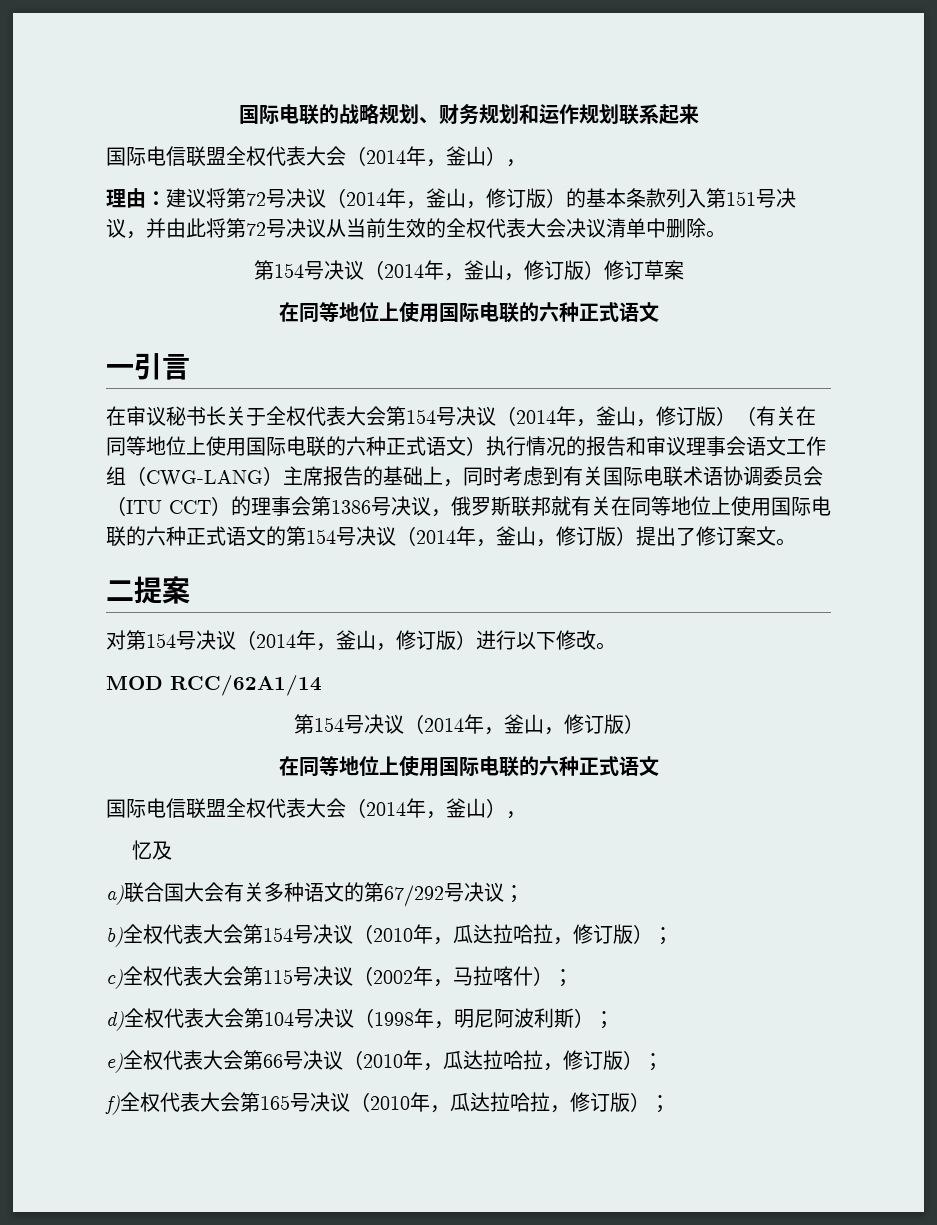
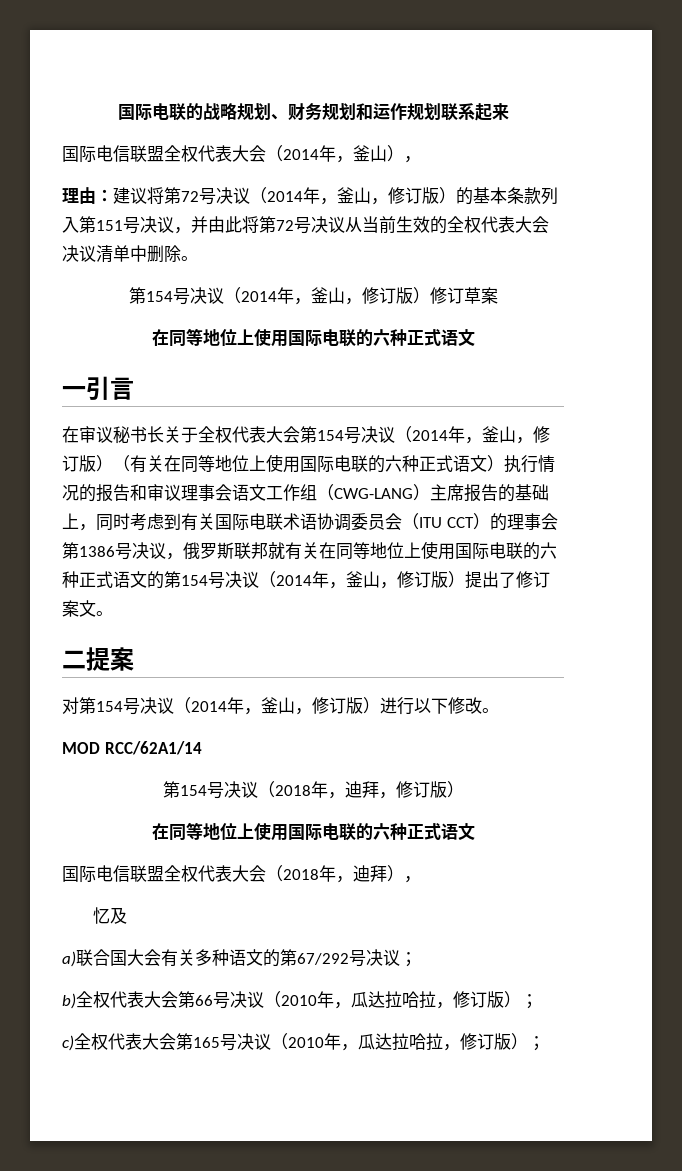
  MOD RCC/62A1/14
- 第154号决议（2014年，釜山，修订版）
+ 第154号决议（2018年，迪拜，修订版）
  在同等地位上使用国际电联的六种正式语文
- 国际电信联盟全权代表大会（2014年，釜山），
+ 国际电信联盟全权代表大会（2018年，迪拜），
- b)全权代表大会第154号决议（2010年，瓜达拉哈拉，修订版）；
+ b)全权代表大会第66号决议（2010年，瓜达拉哈拉，修订版）；
- c)全权代表大会第115号决议（2002年，马拉喀什）；
- d)全权代表大会第104号决议（1998年，明尼阿波利斯）；
- e)全权代表大会第66号决议（2010年，瓜达拉哈拉，修订版）；
- f)全权代表大会第165号决议（2010年，瓜达拉哈拉，修订版）；
+ c)全权代表大会第165号决议（2010年，瓜达拉哈拉，修订版）；

